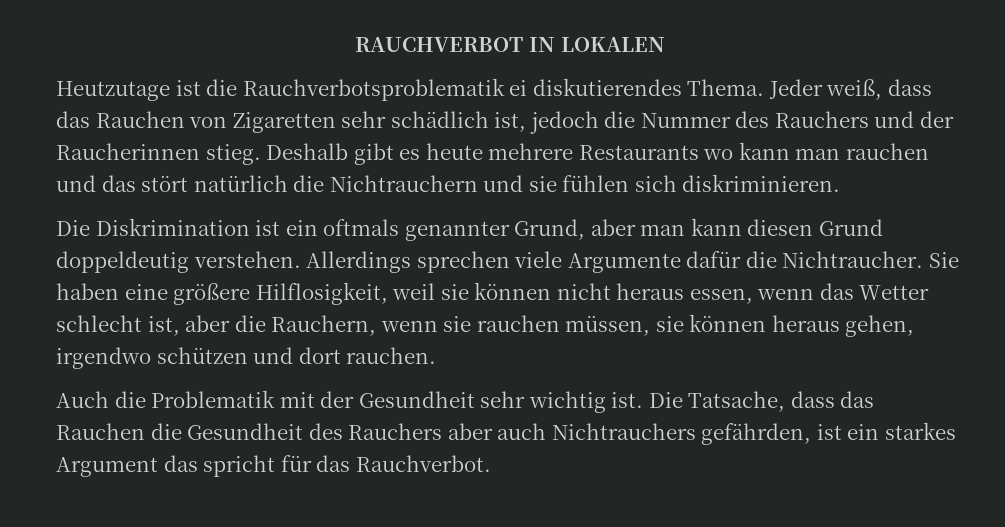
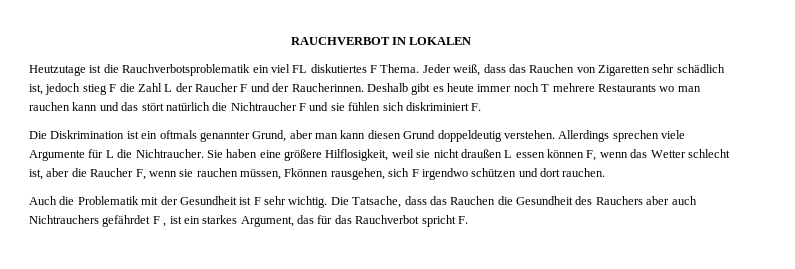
- Heutzutage ist die Rauchverbotsproblematik ei diskutierendes Thema.
+ Heutzutage ist die Rauchverbotsproblematik ein viel FL diskutiertes F Thema.
- Jeder weiß, dass das Rauchen von Zigaretten sehr schädlich ist, jedoch die Nummer des Rauchers und der Raucherinnen stieg.
+ Jeder weiß, dass das Rauchen von Zigaretten sehr schädlich ist, jedoch stieg F die Zahl L der Raucher F und der Raucherinnen.
- Deshalb gibt es heute mehrere Restaurants wo kann man rauchen und das stört natürlich die Nichtrauchern und sie fühlen sich diskriminieren.
+ Deshalb gibt es heute immer noch T mehrere Restaurants wo man rauchen kann und das stört natürlich die Nichtraucher F und sie fühlen sich diskriminiert F.
- Allerdings sprechen viele Argumente dafür die Nichtraucher.
+ Allerdings sprechen viele Argumente für L die Nichtraucher.
- Sie haben eine größere Hilflosigkeit, weil sie können nicht heraus essen, wenn das Wetter schlecht ist, aber die Rauchern, wenn sie rauchen müssen, sie können heraus gehen, irgendwo schützen und dort rauchen.
+ Sie haben eine größere Hilflosigkeit, weil sie nicht draußen L essen können F, wenn das Wetter schlecht ist, aber die Raucher F, wenn sie rauchen müssen, Fkönnen rausgehen, sich F irgendwo schützen und dort rauchen.
- Auch die Problematik mit der Gesundheit sehr wichtig ist.
+ Auch die Problematik mit der Gesundheit ist F sehr wichtig.
- Die Tatsache, dass das Rauchen die Gesundheit des Rauchers aber auch Nichtrauchers gefährden, ist ein starkes Argument das spricht für das Rauchverbot.
+ Die Tatsache, dass das Rauchen die Gesundheit des Rauchers aber auch Nichtrauchers gefährdet F , ist ein starkes Argument, das für das Rauchverbot spricht F.

